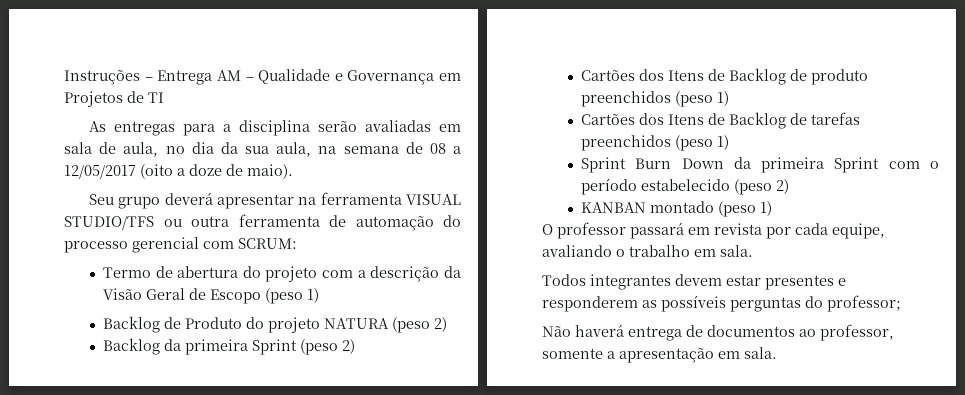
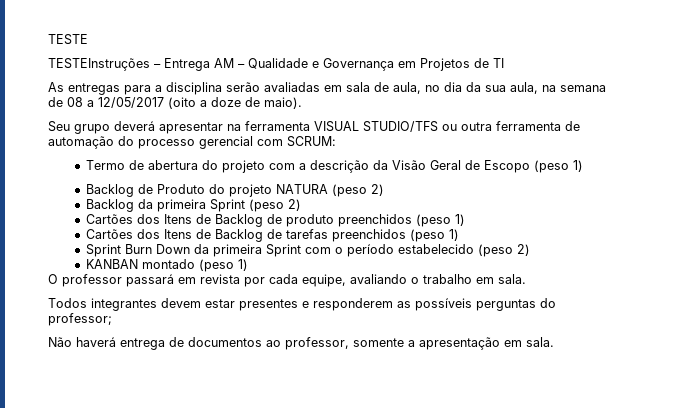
- Instruções – Entrega AM – Qualidade e Governança em Projetos de TI
+ TESTE
+ TESTEInstruções – Entrega AM – Qualidade e Governança em Projetos de TI

